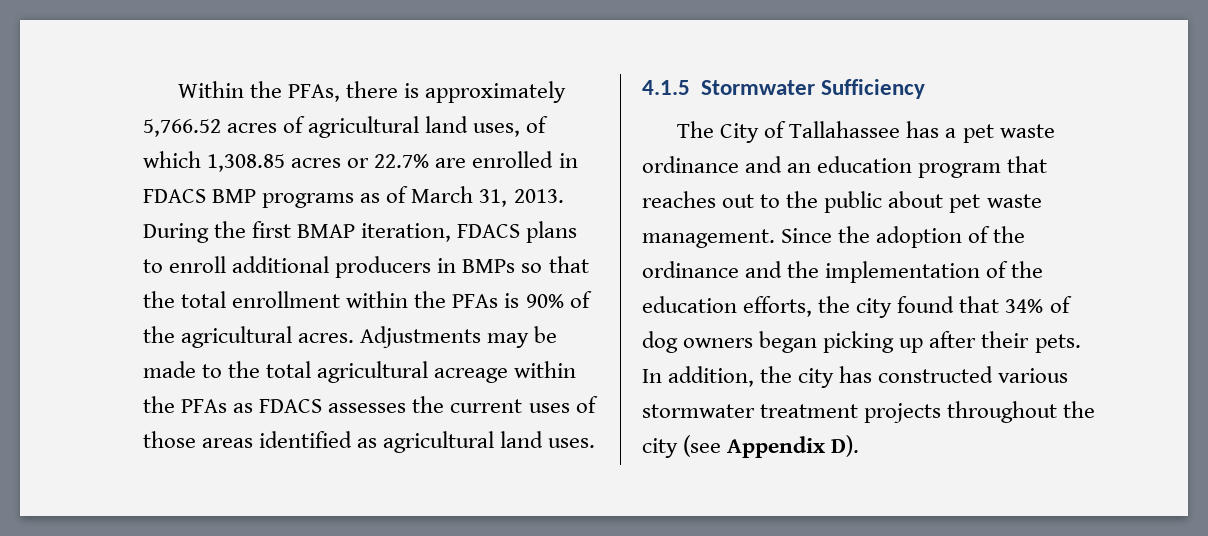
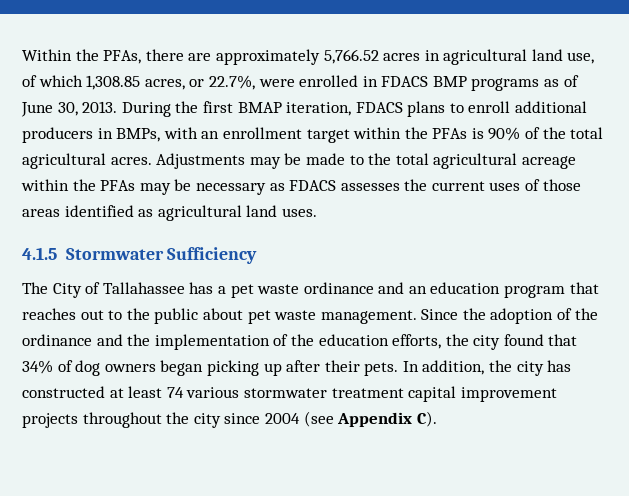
- Within the PFAs, there is approximately 5,766.52 acres of agricultural land uses, of which 1,308.85 acres or 22.7% are enrolled in FDACS BMP programs as of March 31, 2013.
+ Within the PFAs, there are approximately 5,766.52 acres in agricultural land use, of which 1,308.85 acres, or 22.7%, were enrolled in FDACS BMP programs as of June 30, 2013.
- During the first BMAP iteration, FDACS plans to enroll additional producers in BMPs so that the total enrollment within the PFAs is 90% of the agricultural acres.
+ During the first BMAP iteration, FDACS plans to enroll additional producers in BMPs, with an enrollment target within the PFAs is 90% of the total agricultural acres.
- Adjustments may be made to the total agricultural acreage within the PFAs as FDACS assesses the current uses of those areas identified as agricultural land uses.
+ Adjustments may be made to the total agricultural acreage within the PFAs may be necessary as FDACS assesses the current uses of those areas identified as agricultural land uses.
- In addition, the city has constructed various stormwater treatment projects throughout the city (see Appendix D).
+ In addition, the city has constructed at least 74 various stormwater treatment capital improvement projects throughout the city since 2004 (see Appendix C).

